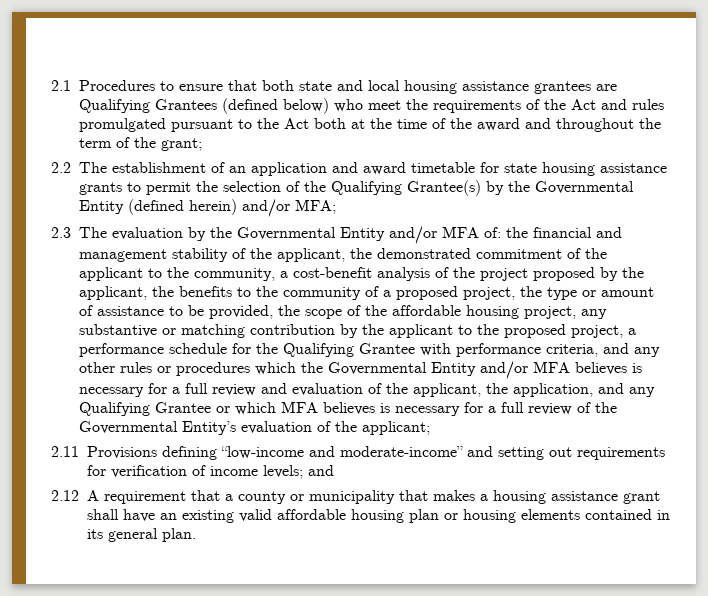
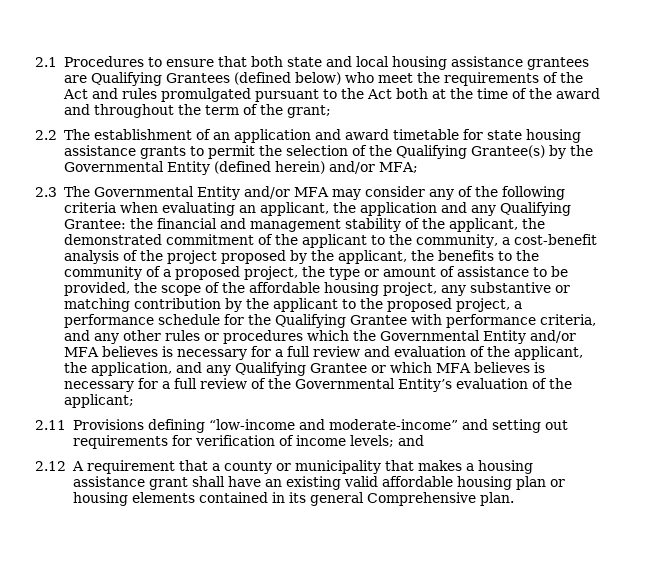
- 2.3 The evaluation by the Governmental Entity and/or MFA of:
+ 2.3 The Governmental Entity and/or MFA may consider any of the following criteria when evaluating an applicant, the application and any Qualifying Grantee:
- 2.12 A requirement that a county or municipality that makes a housing assistance grant shall have an existing valid affordable housing plan or housing elements contained in its general plan.
+ 2.12 A requirement that a county or municipality that makes a housing assistance grant shall have an existing valid affordable housing plan or housing elements contained in its general Comprehensive plan.

